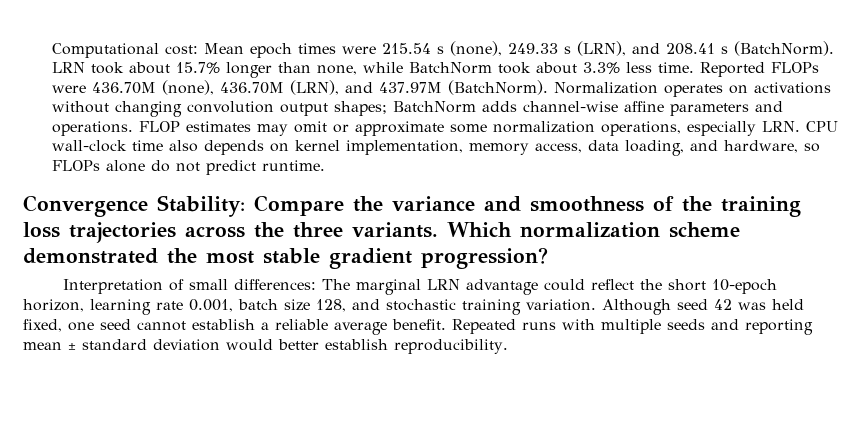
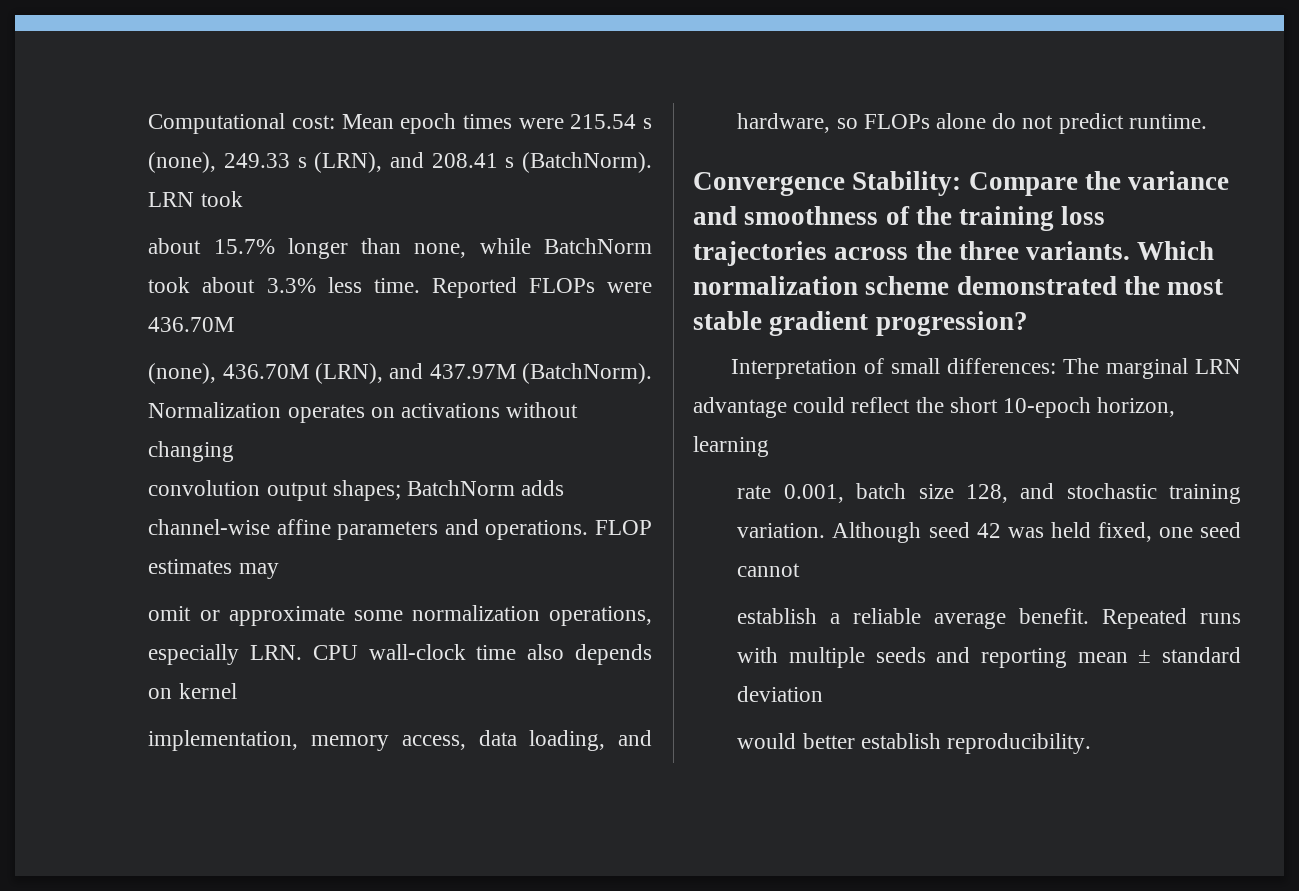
- LRN took about 15.7% longer than none, while BatchNorm took about 3.3% less time.
+ LRN took
+ about 15.7% longer than none, while BatchNorm took about 3.3% less time.
- Reported FLOPs were 436.70M (none), 436.70M (LRN), and 437.97M (BatchNorm).
+ Reported FLOPs were 436.70M
+ (none), 436.70M (LRN), and 437.97M (BatchNorm).
- Normalization operates on activations without changing convolution output shapes; BatchNorm adds channel-wise affine parameters and operations.
+ Normalization operates on activations without changing
+ convolution output shapes; BatchNorm adds channel-wise affine parameters and operations.
- FLOP estimates may omit or approximate some normalization operations, especially LRN. CPU wall-clock time also depends on kernel implementation, memory access, data loading, and hardware, so FLOPs alone do not predict runtime.
+ FLOP estimates may
+ omit or approximate some normalization operations, especially LRN. CPU wall-clock time also depends on kernel
+ implementation, memory access, data loading, and hardware, so FLOPs alone do not predict runtime.
- Interpretation of small differences: The marginal LRN advantage could reflect the short 10-epoch horizon, learning rate 0.001, batch size 128, and stochastic training variation.
+ Interpretation of small differences: The marginal LRN advantage could reflect the short 10-epoch horizon, learning
+ rate 0.001, batch size 128, and stochastic training variation.
- Although seed 42 was held fixed, one seed cannot establish a reliable average benefit.
+ Although seed 42 was held fixed, one seed cannot
+ establish a reliable average benefit.
- Repeated runs with multiple seeds and reporting mean ± standard deviation would better establish reproducibility.
+ Repeated runs with multiple seeds and reporting mean ± standard deviation
+ would better establish reproducibility.

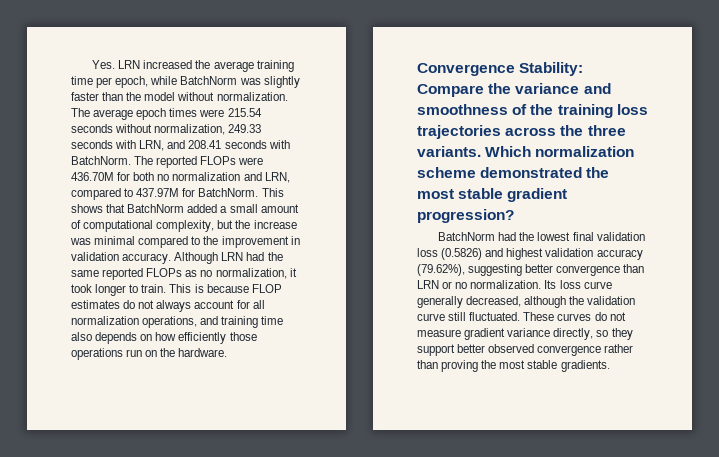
- Computational cost: Mean epoch times were 215.54 s (none), 249.33 s (LRN), and 208.41 s (BatchNorm). LRN took
- about 15.7% longer than none, while BatchNorm took about 3.3% less time. Reported FLOPs were 436.70M
- (none), 436.70M (LRN), and 437.97M (BatchNorm). Normalization operates on activations without changing
- convolution output shapes; BatchNorm adds channel-wise affine parameters and operations. FLOP estimates may
- omit or approximate some normalization operations, especially LRN. CPU wall-clock time also depends on kernel
- implementation, memory access, data loading, and hardware, so FLOPs alone do not predict runtime.
+ Yes. LRN increased the average training time per epoch, while BatchNorm was slightly faster than the model without normalization. The average epoch times were 215.54 seconds without normalization, 249.33 seconds with LRN, and 208.41 seconds with BatchNorm. The reported FLOPs were 436.70M for both no normalization and LRN, compared to 437.97M for BatchNorm. This shows that BatchNorm added a small amount of computational complexity, but the increase was minimal compared to the improvement in validation accuracy. Although LRN had the same reported FLOPs as no normalization, it took longer to train. This is because FLOP estimates do not always account for all normalization operations, and training time also depends on how efficiently those operations run on the hardware.
- Interpretation of small differences: The marginal LRN advantage could reflect the short 10-epoch horizon, learning
- rate 0.001, batch size 128, and stochastic training variation. Although seed 42 was held fixed, one seed cannot
- establish a reliable average benefit. Repeated runs with multiple seeds and reporting mean ± standard deviation
- would better establish reproducibility.
+ BatchNorm had the lowest final validation loss (0.5826) and highest validation accuracy (79.62%), suggesting better convergence than LRN or no normalization. Its loss curve generally decreased, although the validation curve still fluctuated. These curves do not measure gradient variance directly, so they support better observed convergence rather than proving the most stable gradients.

